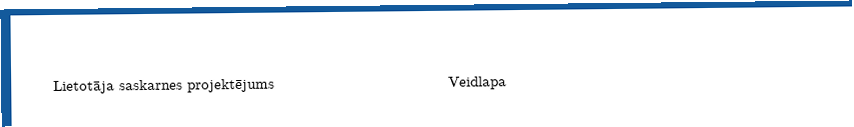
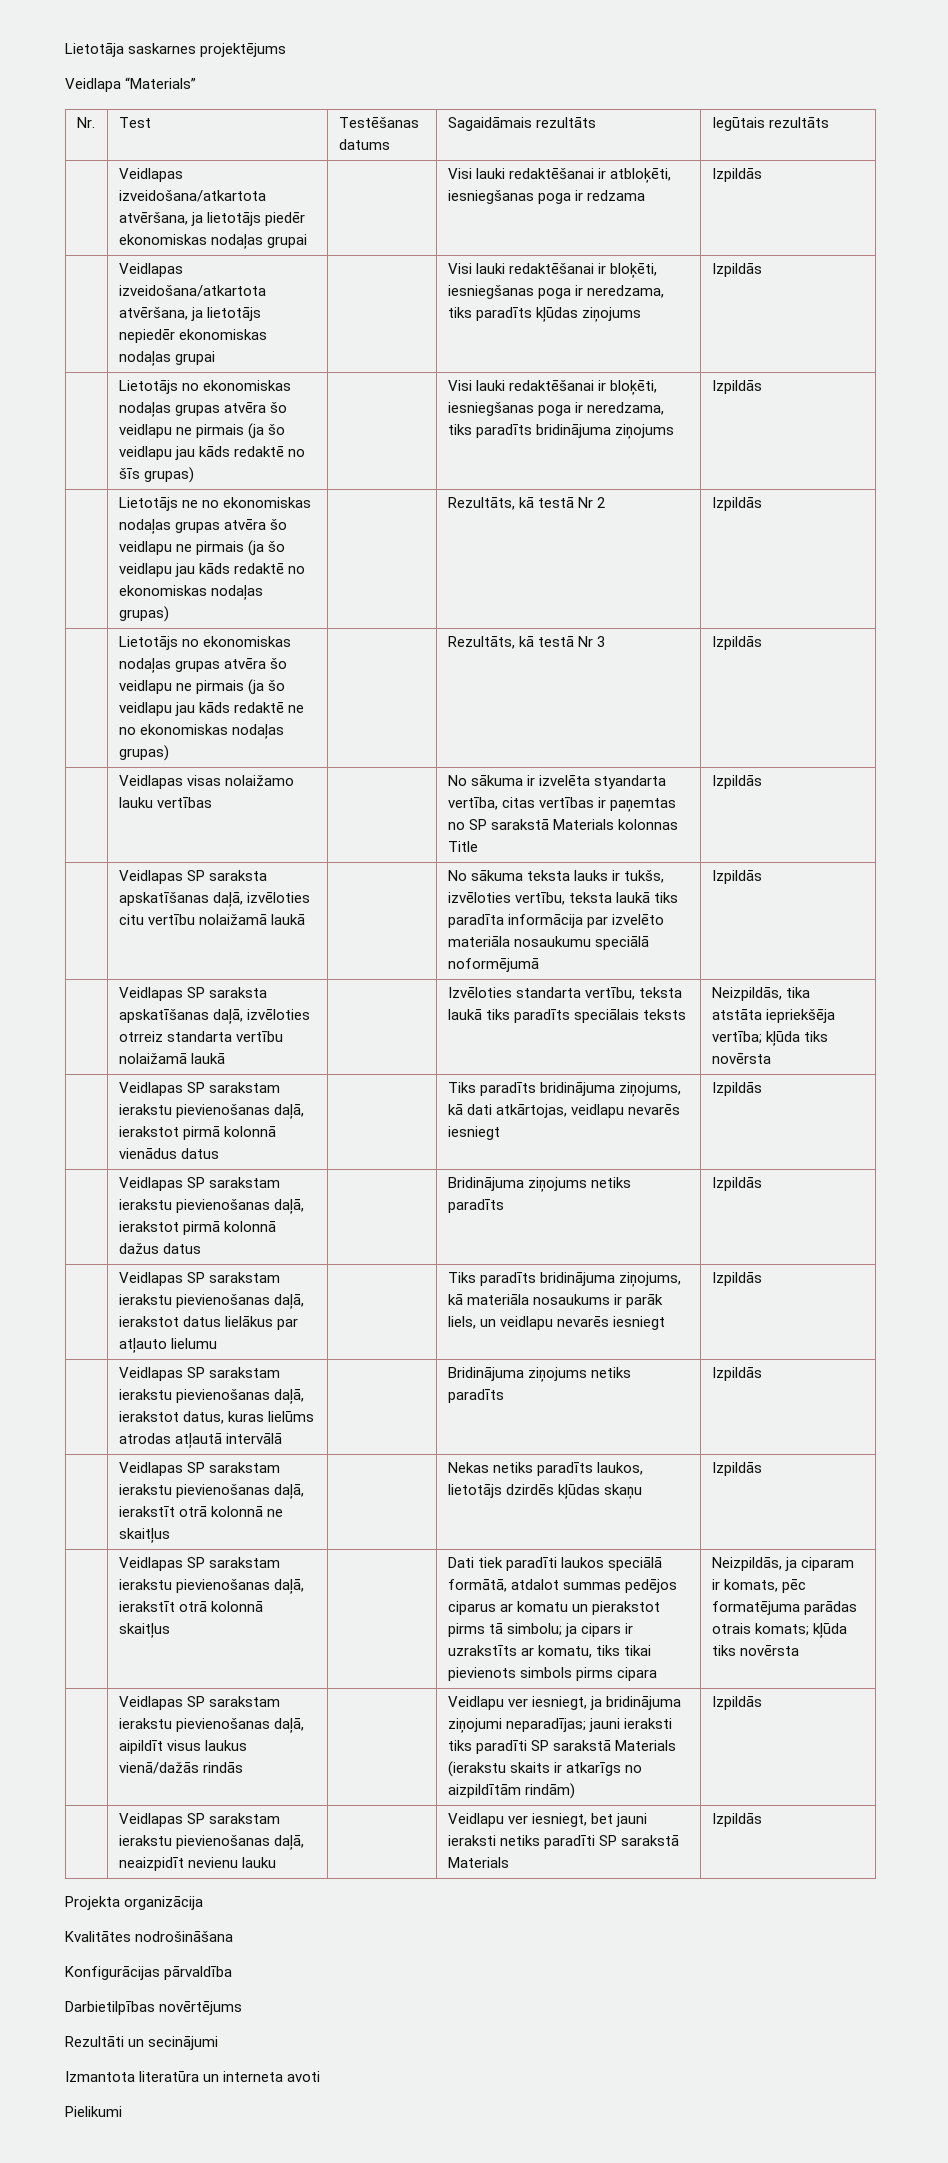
- Veidlapa
+ Veidlapa “Materials”
+ Nr. | Test | Testēšanas datums | Sagaidāmais rezultāts | Iegūtais rezultāts
+ | Veidlapas izveidošana/atkartota atvēršana, ja lietotājs piedēr ekonomiskas nodaļas grupai | | Visi lauki redaktēšanai ir atbloķēti, iesniegšanas poga ir redzama | Izpildās
+ | Veidlapas izveidošana/atkartota atvēršana, ja lietotājs nepiedēr ekonomiskas nodaļas grupai | | Visi lauki redaktēšanai ir bloķēti, iesniegšanas poga ir neredzama, tiks paradīts kļūdas ziņojums | Izpildās
+ | Lietotājs no ekonomiskas nodaļas grupas atvēra šo veidlapu ne pirmais (ja šo veidlapu jau kāds redaktē no šīs grupas) | | Visi lauki redaktēšanai ir bloķēti, iesniegšanas poga ir neredzama, tiks paradīts bridinājuma ziņojums | Izpildās
+ | Lietotājs ne no ekonomiskas nodaļas grupas atvēra šo veidlapu ne pirmais (ja šo veidlapu jau kāds redaktē no ekonomiskas nodaļas grupas) | | Rezultāts, kā testā Nr 2 | Izpildās
+ | Lietotājs no ekonomiskas nodaļas grupas atvēra šo veidlapu ne pirmais (ja šo veidlapu jau kāds redaktē ne no ekonomiskas nodaļas grupas) | | Rezultāts, kā testā Nr 3 | Izpildās
+ | Veidlapas visas nolaižamo lauku vertības | | No sākuma ir izvelēta styandarta vertība, citas vertības ir paņemtas no SP sarakstā Materials kolonnas Title | Izpildās
+ | Veidlapas SP saraksta apskatīšanas daļā, izvēloties citu vertību nolaižamā laukā | | No sākuma teksta lauks ir tukšs, izvēloties vertību, teksta laukā tiks paradīta informācija par izvelēto materiāla nosaukumu speciālā noformējumā | Izpildās
+ | Veidlapas SP saraksta apskatīšanas daļā, izvēloties otrreiz standarta vertību nolaižamā laukā | | Izvēloties standarta vertību, teksta laukā tiks paradīts speciālais teksts | Neizpildās, tika atstāta iepriekšēja vertība; kļūda tiks novērsta
+ | Veidlapas SP sarakstam ierakstu pievienošanas daļā, ierakstot pirmā kolonnā vienādus datus | | Tiks paradīts bridinājuma ziņojums, kā dati atkārtojas, veidlapu nevarēs iesniegt | Izpildās
+ | Veidlapas SP sarakstam ierakstu pievienošanas daļā, ierakstot pirmā kolonnā dažus datus | | Bridinājuma ziņojums netiks paradīts | Izpildās
+ | Veidlapas SP sarakstam ierakstu pievienošanas daļā, ierakstot datus lielākus par atļauto lielumu | | Tiks paradīts bridinājuma ziņojums, kā materiāla nosaukums ir parāk liels, un veidlapu nevarēs iesniegt | Izpildās
+ | Veidlapas SP sarakstam ierakstu pievienošanas daļā, ierakstot datus, kuras lielūms atrodas atļautā intervālā | | Bridinājuma ziņojums netiks paradīts | Izpildās
+ | Veidlapas SP sarakstam ierakstu pievienošanas daļā, ierakstīt otrā kolonnā ne skaitļus | | Nekas netiks paradīts laukos, lietotājs dzirdēs kļūdas skaņu | Izpildās
+ | Veidlapas SP sarakstam ierakstu pievienošanas daļā, ierakstīt otrā kolonnā skaitļus | | Dati tiek paradīti laukos speciālā formātā, atdalot summas pedējos ciparus ar komatu un pierakstot pirms tā simbolu; ja cipars ir uzrakstīts ar komatu, tiks tikai pievienots simbols pirms cipara | Neizpildās, ja ciparam ir komats, pēc formatējuma parādas otrais komats; kļūda tiks novērsta
+ | Veidlapas SP sarakstam ierakstu pievienošanas daļā, aipildīt visus laukus vienā/dažās rindās | | Veidlapu ver iesniegt, ja bridinājuma ziņojumi neparadījas; jauni ieraksti tiks paradīti SP sarakstā Materials (ierakstu skaits ir atkarīgs no aizpildītām rindām) | Izpildās
+ | Veidlapas SP sarakstam ierakstu pievienošanas daļā, neaizpidīt nevienu lauku | | Veidlapu ver iesniegt, bet jauni ieraksti netiks paradīti SP sarakstā Materials | Izpildās
+ Projekta organizācija
+ Kvalitātes nodrošināšana
+ Konfigurācijas pārvaldība
+ Darbietilpības novērtējums
+ Rezultāti un secinājumi
+ Izmantota literatūra un interneta avoti
+ Pielikumi

